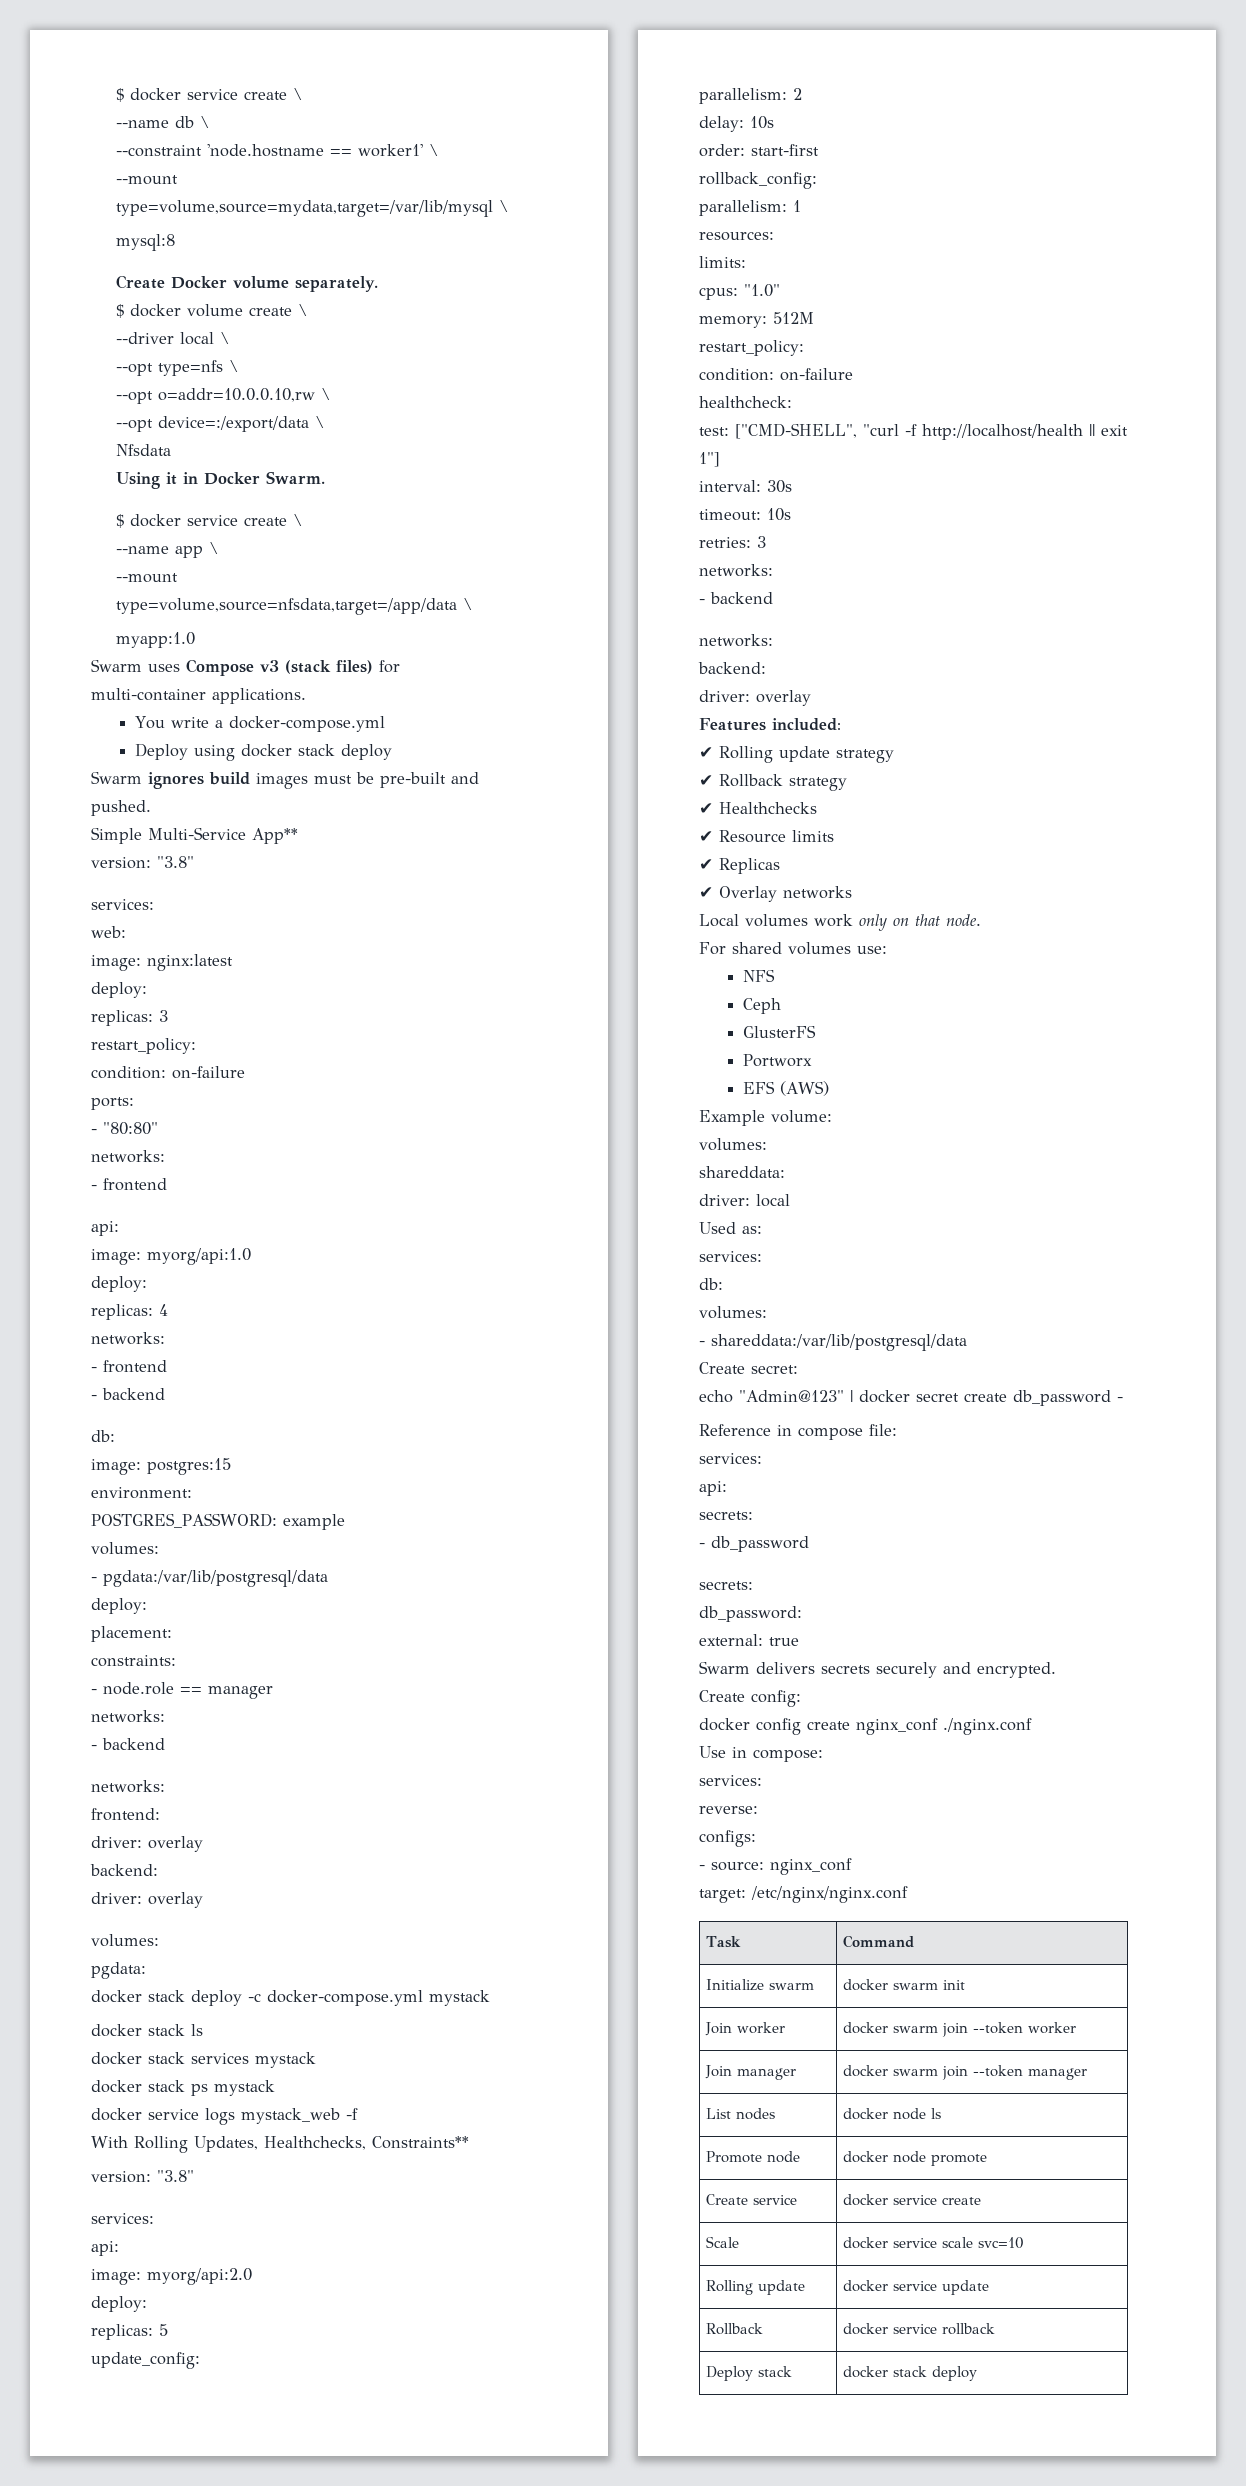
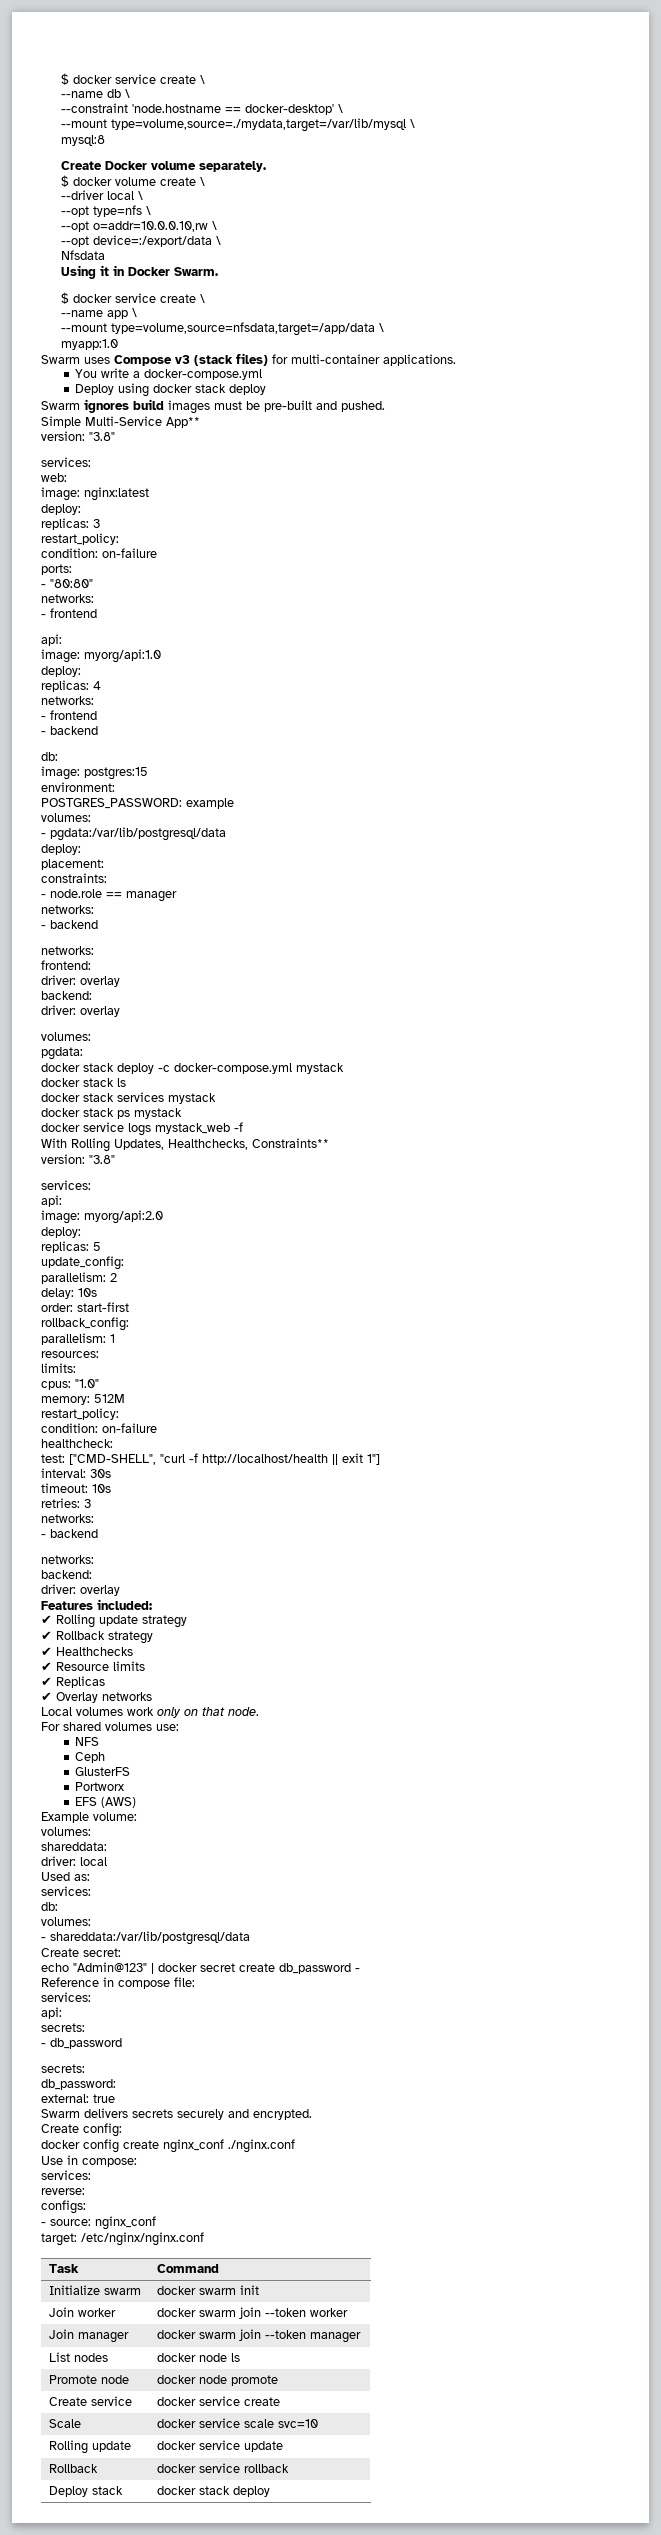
- --constraint 'node.hostname == worker1' \
- --mount type=volume,source=mydata,target=/var/lib/mysql \
+ --constraint 'node.hostname == docker-desktop' \
+ --mount type=volume,source=./mydata,target=/var/lib/mysql \

